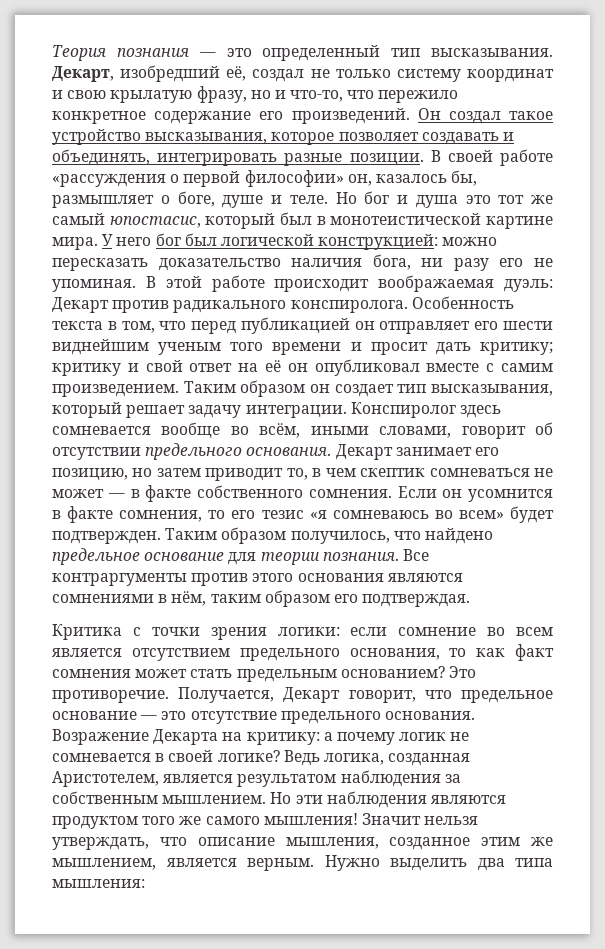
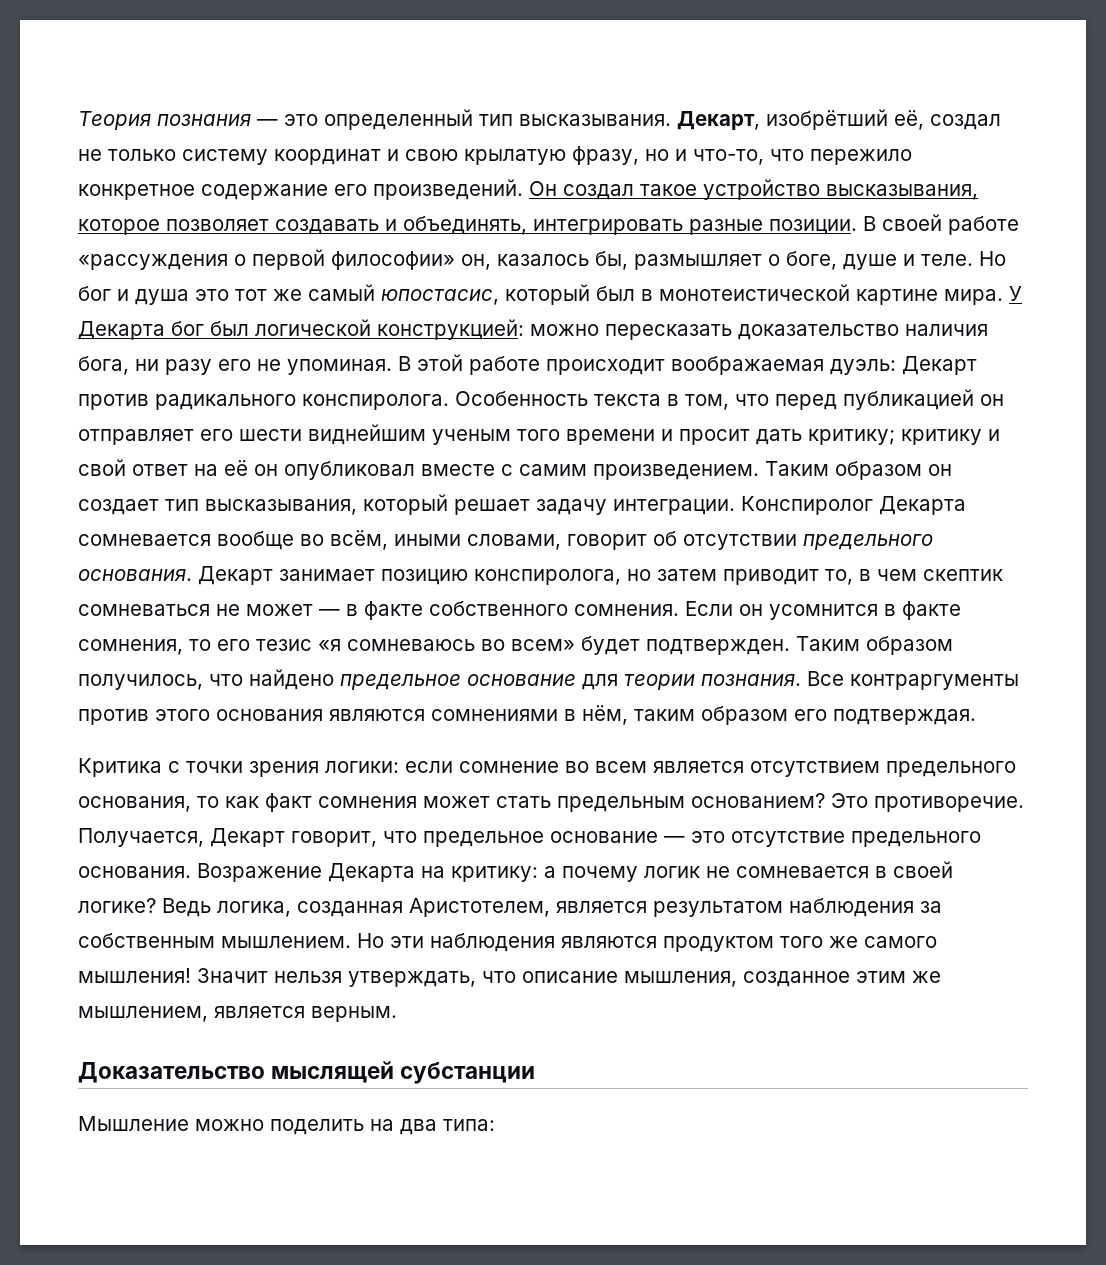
- Декарт, изобредший её, создал не только систему координат и свою крылатую фразу, но и что-то, что пережило конкретное содержание его произведений.
+ Декарт, изобрётший её, создал не только систему координат и свою крылатую фразу, но и что-то, что пережило конкретное содержание его произведений.
- У него бог был логической конструкцией: можно пересказать доказательство наличия бога, ни разу его не упоминая.
+ У Декарта бог был логической конструкцией: можно пересказать доказательство наличия бога, ни разу его не упоминая.
- Конспиролог здесь сомневается вообще во всём, иными словами, говорит об отсутствии предельного основания.
+ Конспиролог Декарта сомневается вообще во всём, иными словами, говорит об отсутствии предельного основания.
- Декарт занимает его позицию, но затем приводит то, в чем скептик сомневаться не может — в факте собственного сомнения.
+ Декарт занимает позицию конспиролога, но затем приводит то, в чем скептик сомневаться не может — в факте собственного сомнения.
- Значит нельзя утверждать, что описание мышления, созданное этим же мышлением, является верным. Нужно выделить два типа мышления:
+ Значит нельзя утверждать, что описание мышления, созданное этим же мышлением, является верным.
+ Доказательство мыслящей субстанции
+ Мышление можно поделить на два типа:

